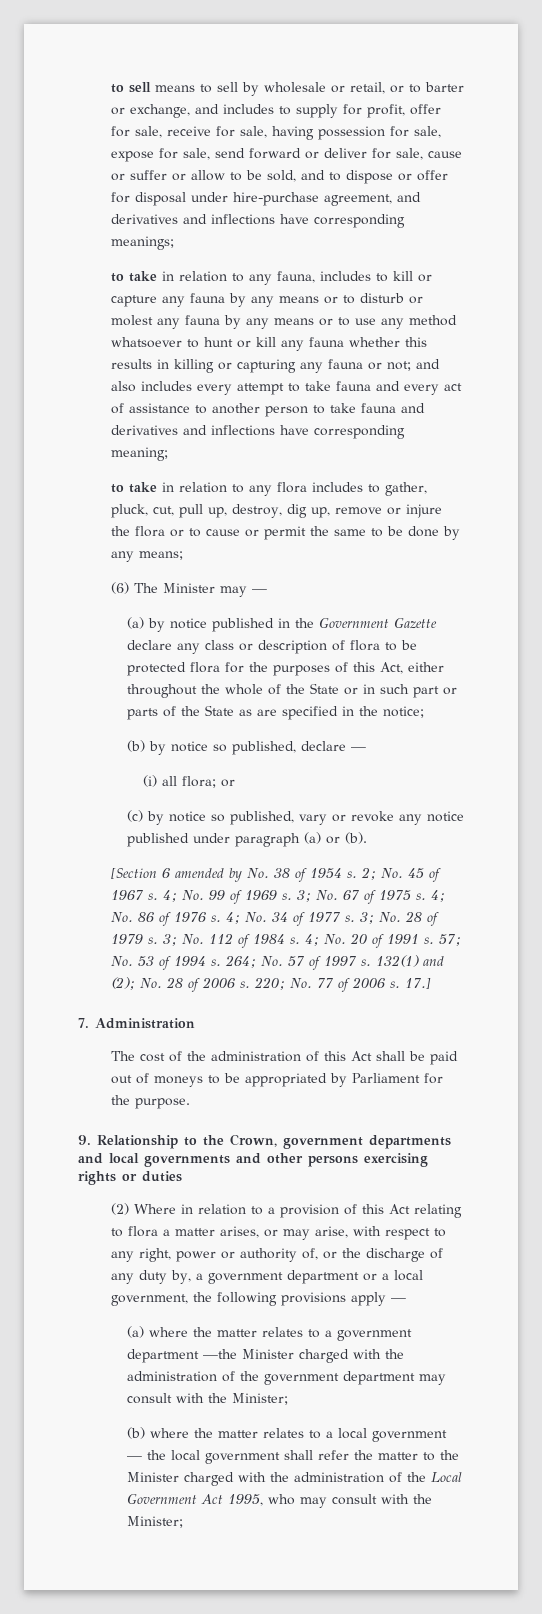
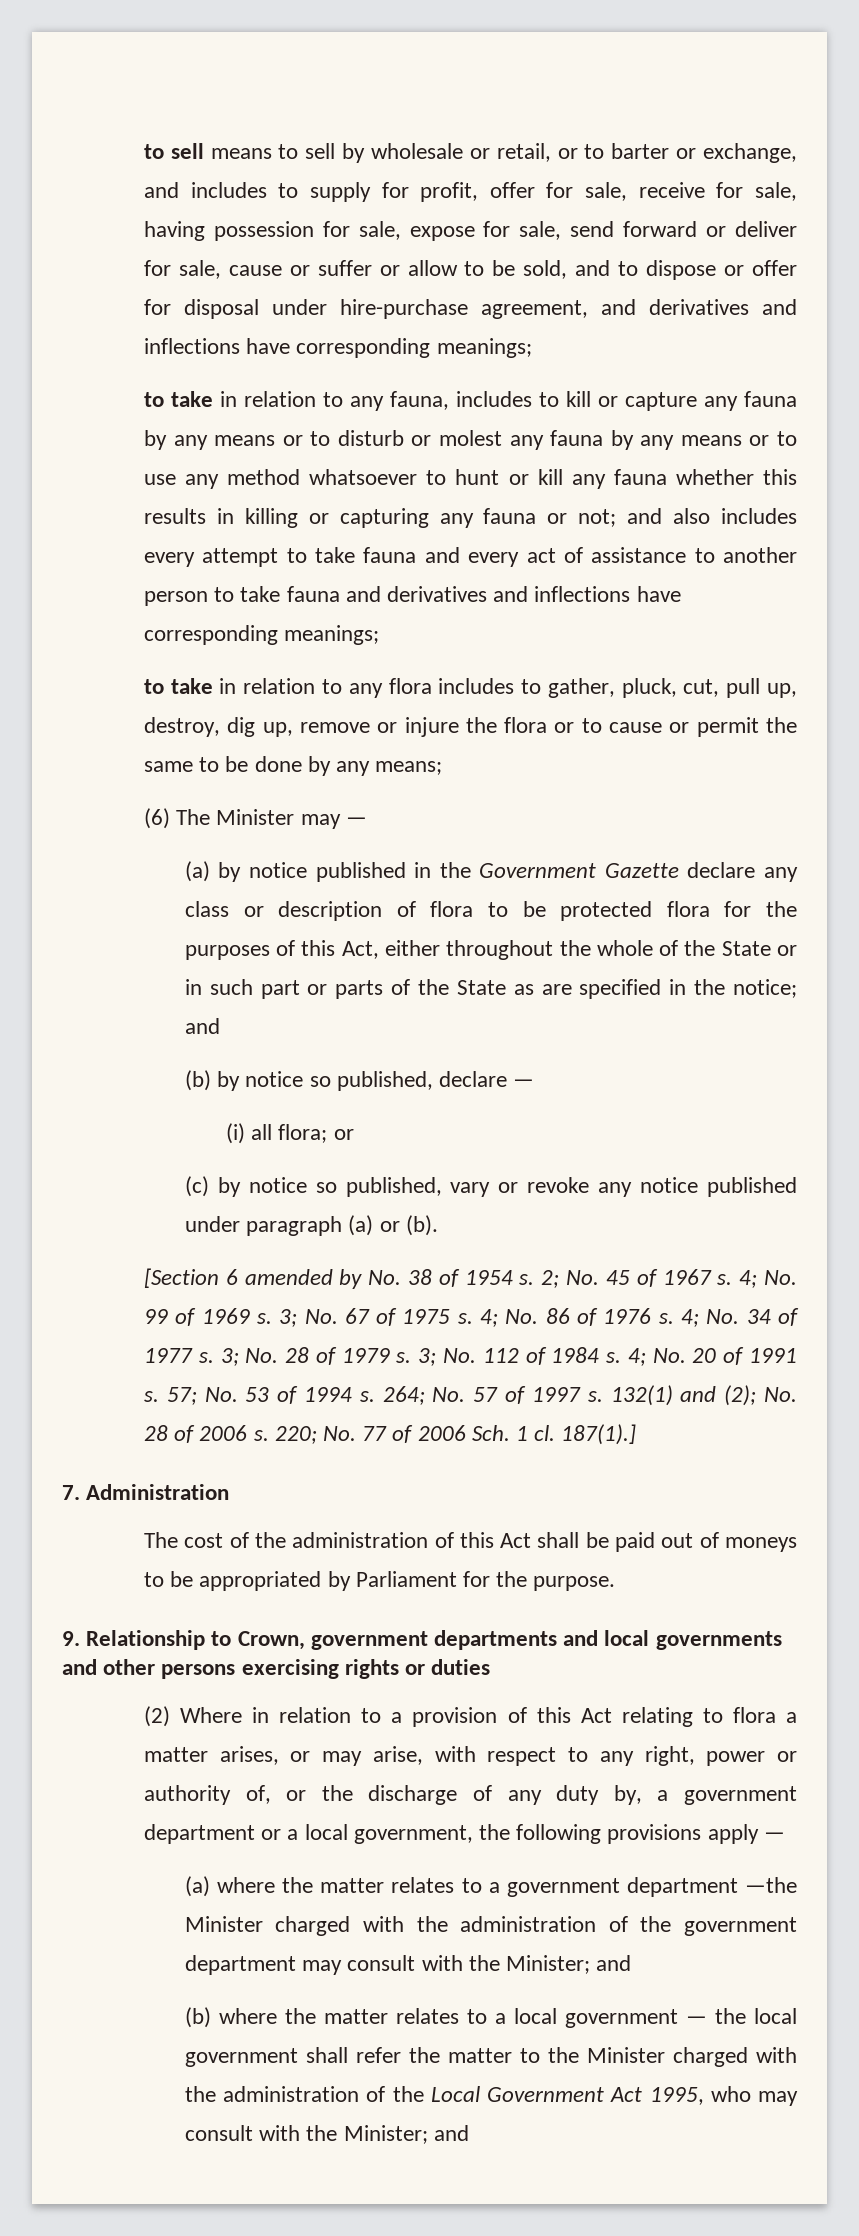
- and also includes every attempt to take fauna and every act of assistance to another person to take fauna and derivatives and inflections have corresponding meaning;
+ and also includes every attempt to take fauna and every act of assistance to another person to take fauna and derivatives and inflections have corresponding meanings;
- (a) by notice published in the Government Gazette declare any class or description of flora to be protected flora for the purposes of this Act, either throughout the whole of the State or in such part or parts of the State as are specified in the notice;
+ (a) by notice published in the Government Gazette declare any class or description of flora to be protected flora for the purposes of this Act, either throughout the whole of the State or in such part or parts of the State as are specified in the notice; and
- 220; No. 77 of 2006 s. 17.]
+ 220; No. 77 of 2006 Sch. 1 cl. 187(1).]
- 9. Relationship to the Crown, government departments and local governments and other persons exercising rights or duties
+ 9. Relationship to Crown, government departments and local governments and other persons exercising rights or duties
- (a) where the matter relates to a government department —the Minister charged with the administration of the government department may consult with the Minister;
+ (a) where the matter relates to a government department —the Minister charged with the administration of the government department may consult with the Minister; and
- (b) where the matter relates to a local government — the local government shall refer the matter to the Minister charged with the administration of the Local Government Act 1995, who may consult with the Minister;
+ (b) where the matter relates to a local government — the local government shall refer the matter to the Minister charged with the administration of the Local Government Act 1995, who may consult with the Minister; and

